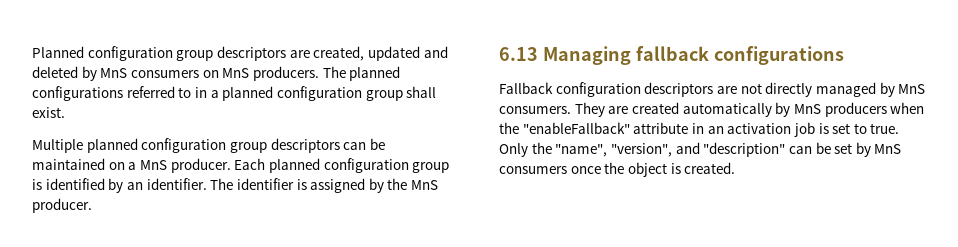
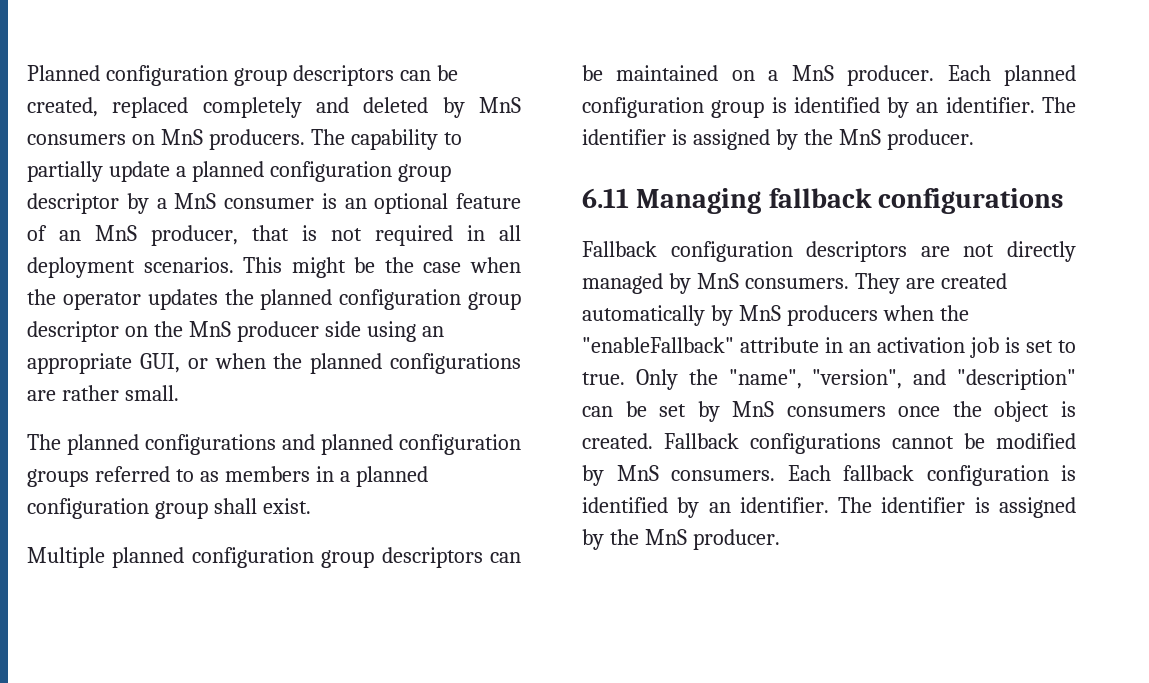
- Planned configuration group descriptors are created, updated and deleted by MnS consumers on MnS producers.
+ Planned configuration group descriptors can be created, replaced completely and deleted by MnS consumers on MnS producers.
- The planned configurations referred to in a planned configuration group shall exist.
+ The capability to partially update a planned configuration group descriptor by a MnS consumer is an optional feature of an MnS producer, that is not required in all deployment scenarios. This might be the case when the operator updates the planned configuration group descriptor on the MnS producer side using an appropriate GUI, or when the planned configurations are rather small.
+ The planned configurations and planned configuration groups referred to as members in a planned configuration group shall exist.
- 6.13 Managing fallback configurations
+ 6.11 Managing fallback configurations
+ Fallback configurations cannot be modified by MnS consumers. Each fallback configuration is identified by an identifier. The identifier is assigned by the MnS producer.

